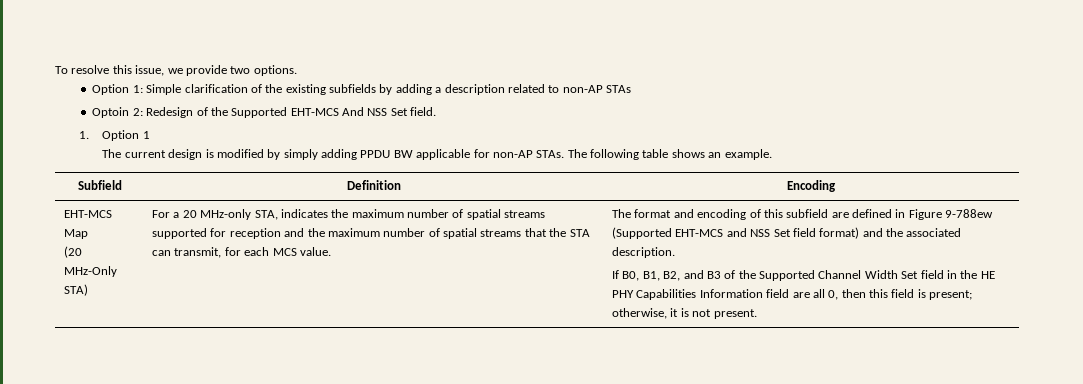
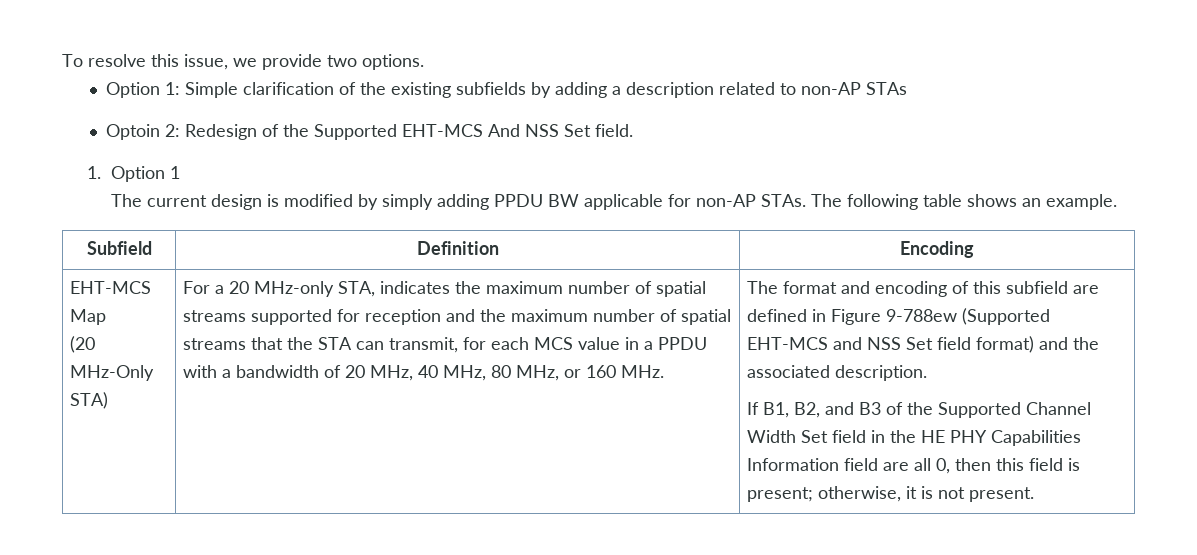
- For a 20 MHz-only STA, indicates the maximum number of spatial streams supported for reception and the maximum number of spatial streams that the STA can transmit, for each MCS value.
+ For a 20 MHz-only STA, indicates the maximum number of spatial streams supported for reception and the maximum number of spatial streams that the STA can transmit, for each MCS value in a PPDU with a bandwidth of 20 MHz, 40 MHz, 80 MHz, or 160 MHz.
- If B0, B1, B2, and B3 of the Supported Channel Width Set field in the HE PHY Capabilities Information field are all 0, then this field is present; otherwise, it is not present.
+ If B1, B2, and B3 of the Supported Channel Width Set field in the HE PHY Capabilities Information field are all 0, then this field is present; otherwise, it is not present.

